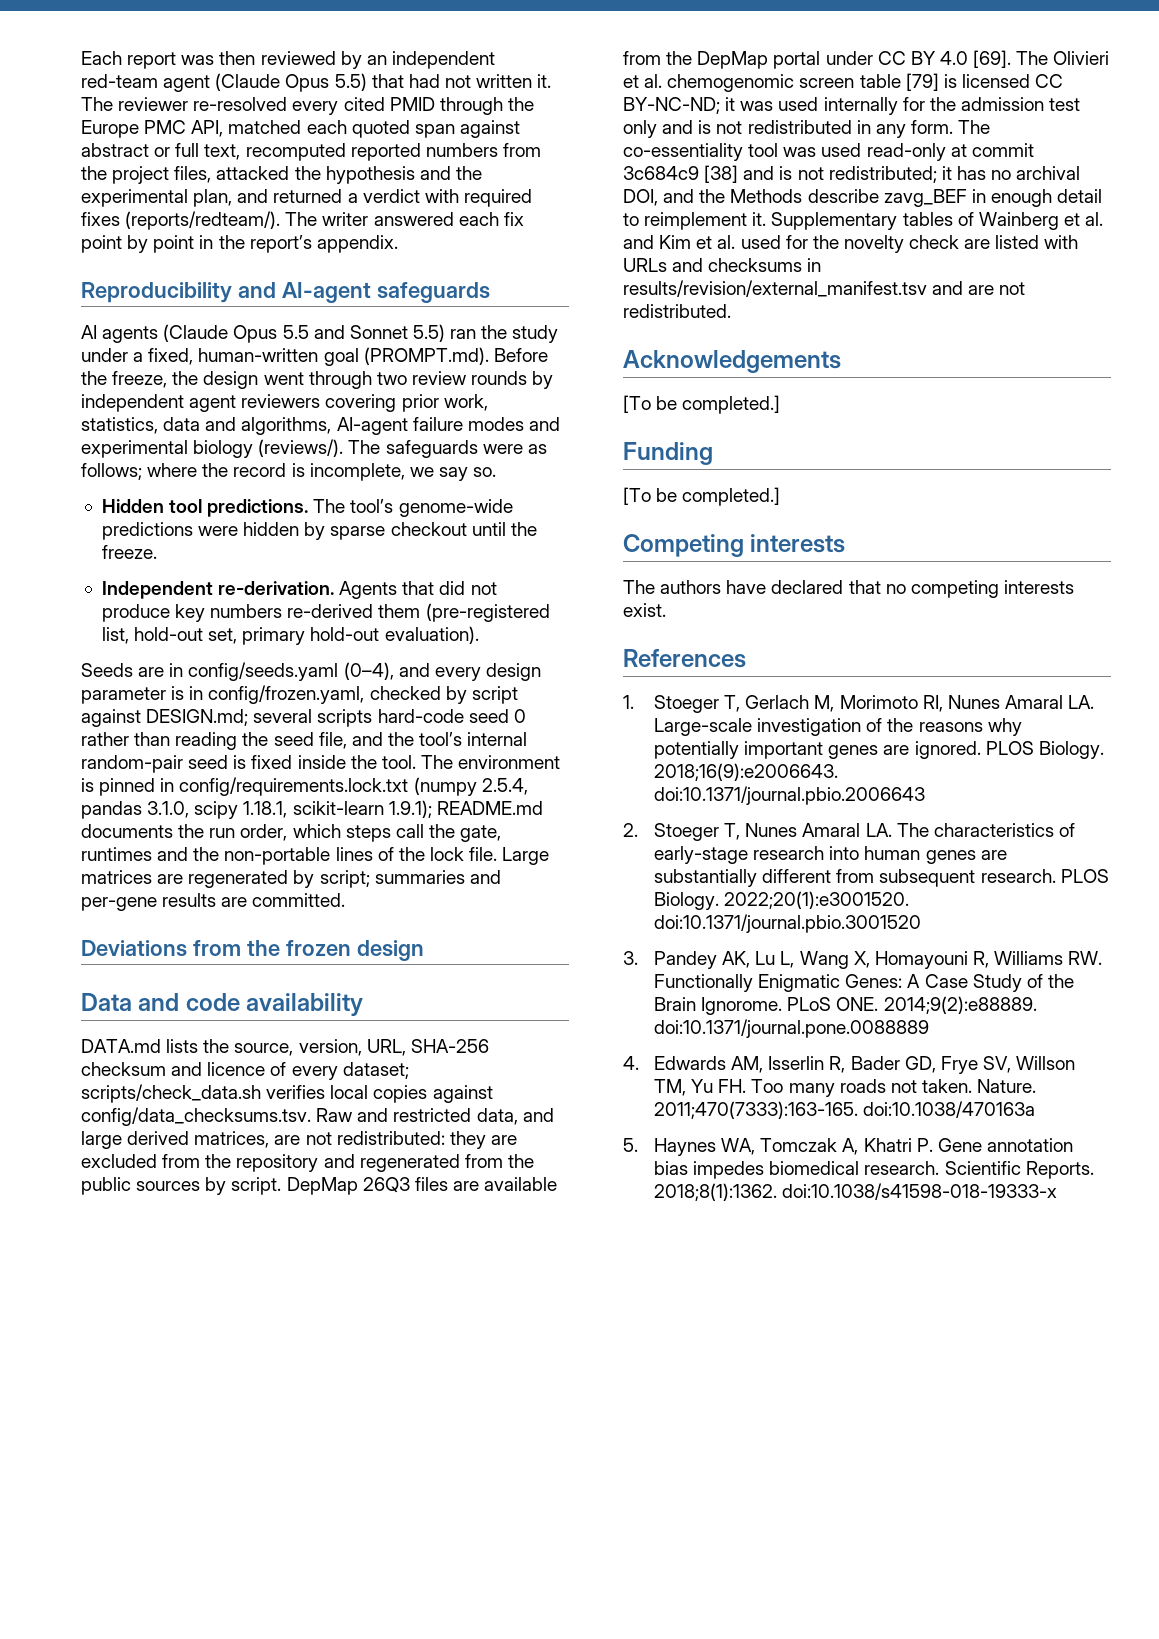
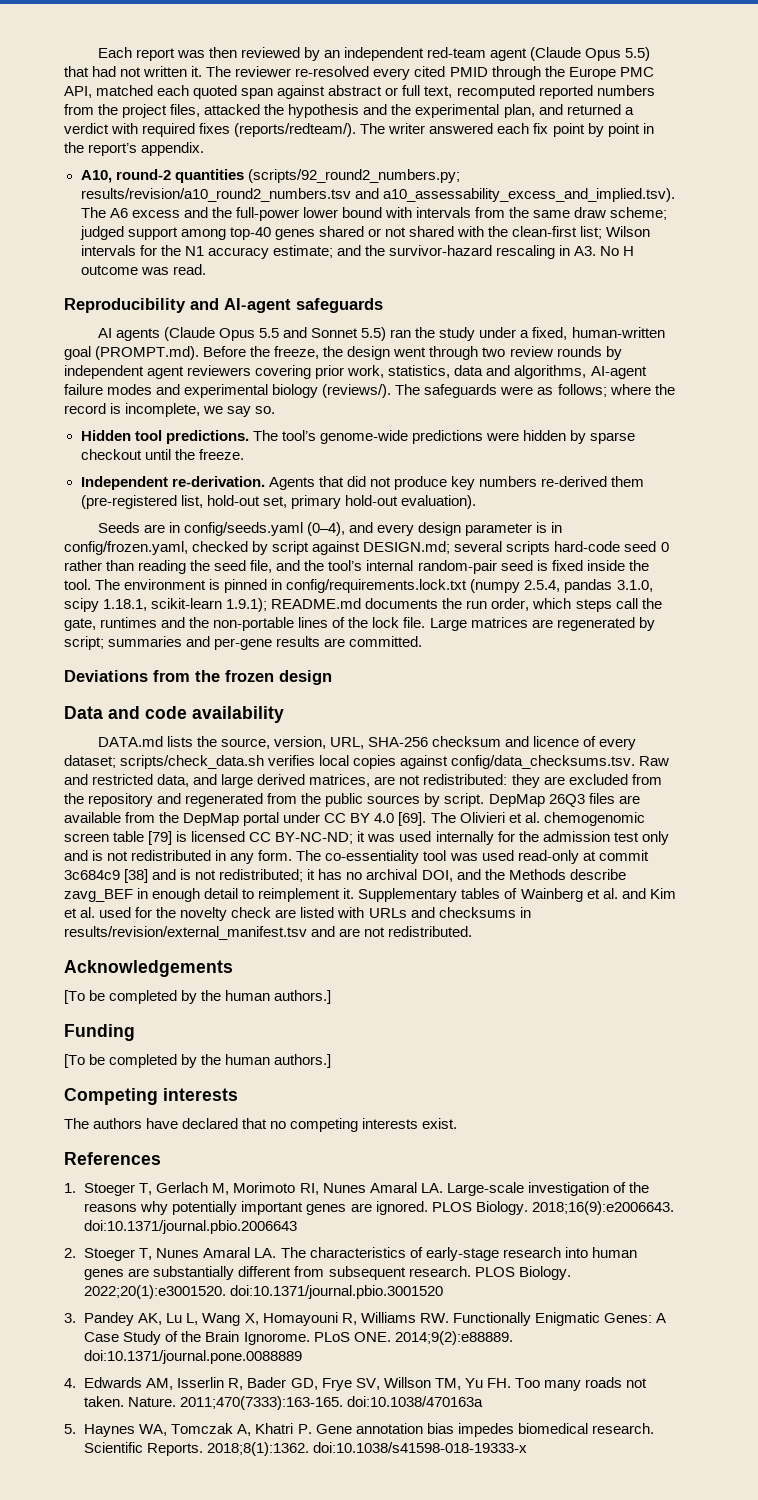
+ A10, round-2 quantities (scripts/92_round2_numbers.py; results/revision/a10_round2_numbers.tsv and a10_assessability_excess_and_implied.tsv). The A6 excess and the full-power lower bound with intervals from the same draw scheme; judged support among top-40 genes shared or not shared with the clean-first list; Wilson intervals for the N1 accuracy estimate; and the survivor-hazard rescaling in A3. No H outcome was read.
  Acknowledgements
- [To be completed.]
+ [To be completed by the human authors.]
  Funding
- [To be completed.]
+ [To be completed by the human authors.]

